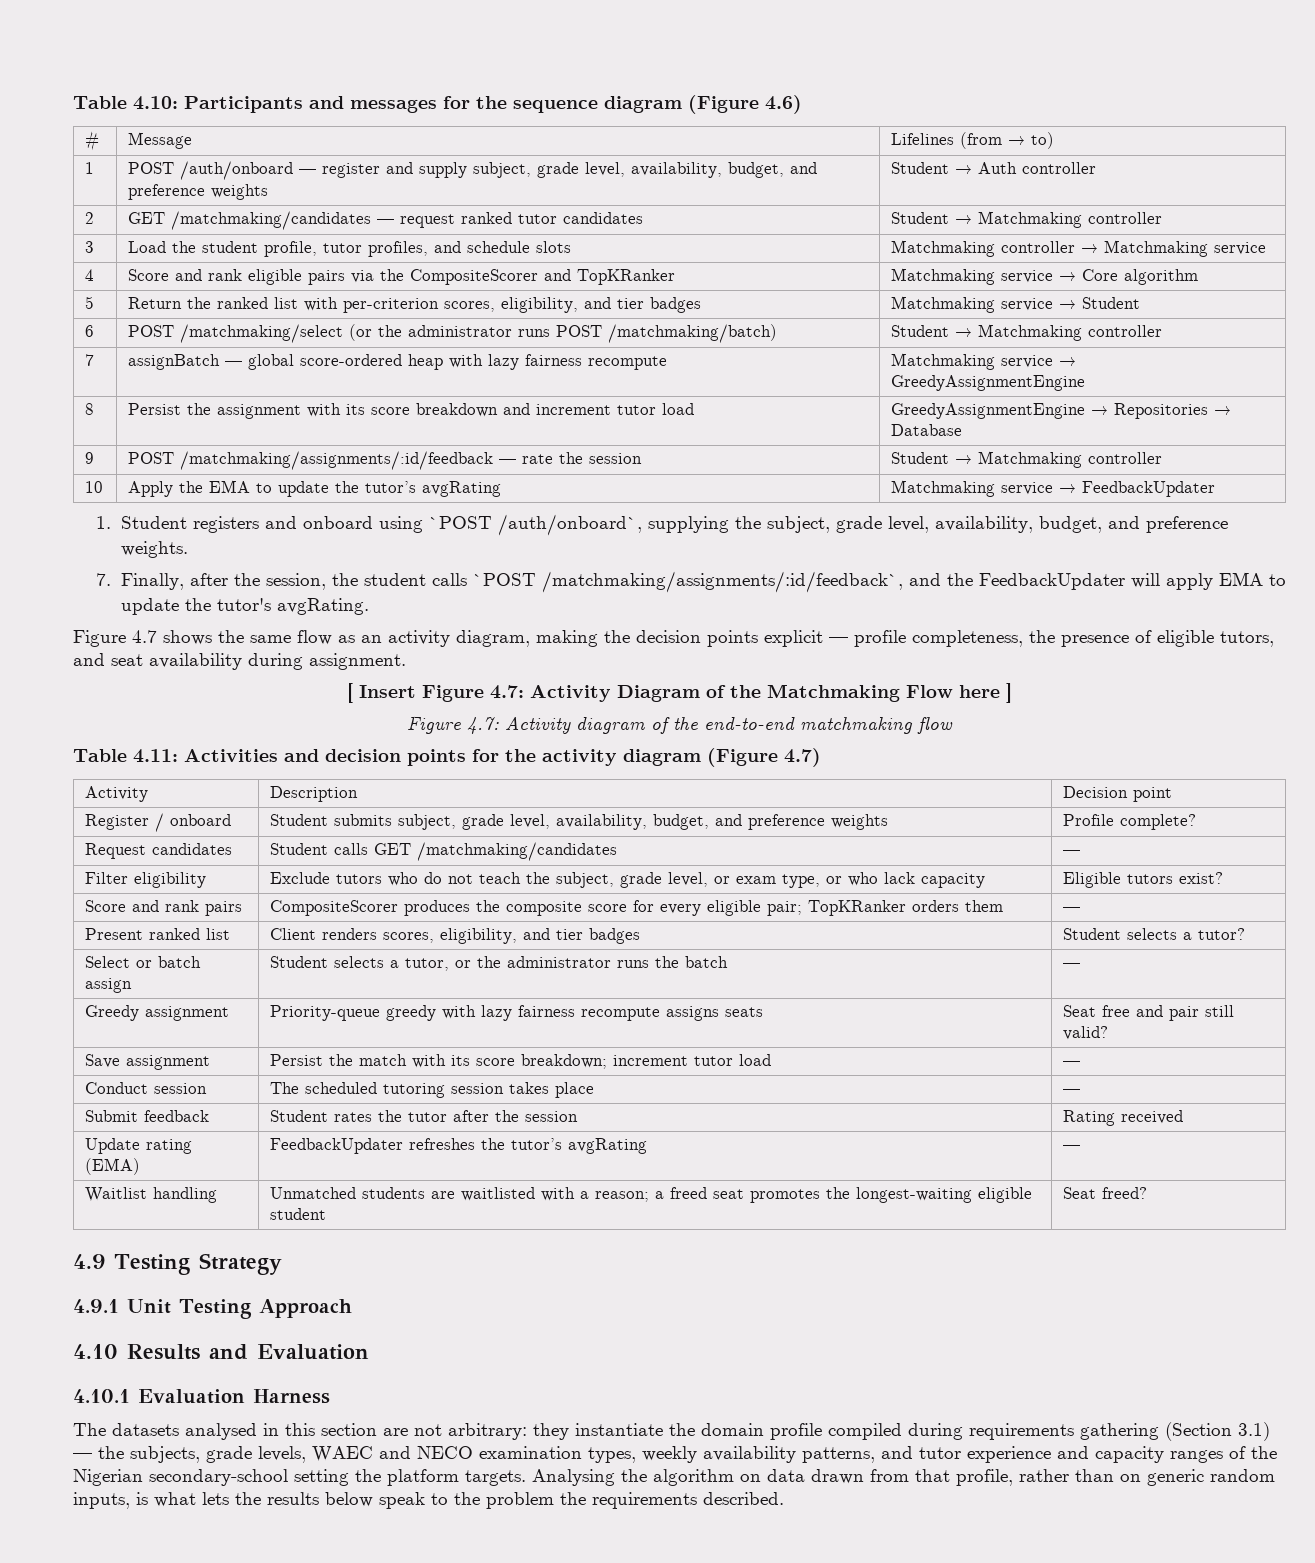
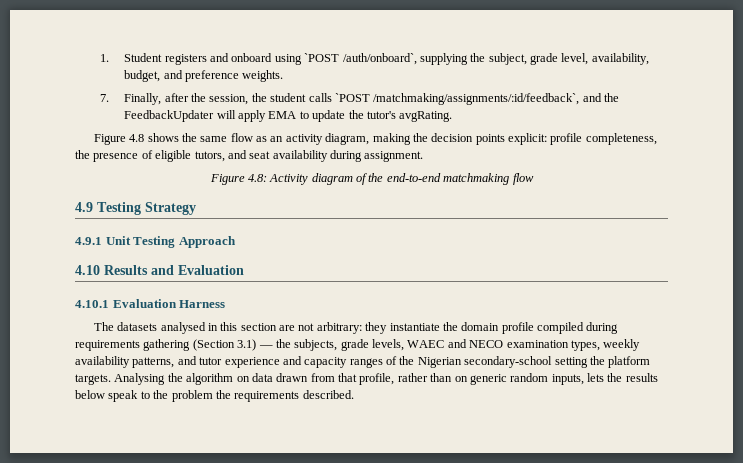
- Table 4.10: Participants and messages for the sequence diagram (Figure 4.6)
- # | Message | Lifelines (from → to)
- 1 | POST /auth/onboard — register and supply subject, grade level, availability, budget, and preference weights | Student → Auth controller
- 2 | GET /matchmaking/candidates — request ranked tutor candidates | Student → Matchmaking controller
- 3 | Load the student profile, tutor profiles, and schedule slots | Matchmaking controller → Matchmaking service
- 4 | Score and rank eligible pairs via the CompositeScorer and TopKRanker | Matchmaking service → Core algorithm
- 5 | Return the ranked list with per-criterion scores, eligibility, and tier badges | Matchmaking service → Student
- 6 | POST /matchmaking/select (or the administrator runs POST /matchmaking/batch) | Student → Matchmaking controller
- 7 | assignBatch — global score-ordered heap with lazy fairness recompute | Matchmaking service → GreedyAssignmentEngine
- 8 | Persist the assignment with its score breakdown and increment tutor load | GreedyAssignmentEngine → Repositories → Database
- 9 | POST /matchmaking/assignments/:id/feedback — rate the session | Student → Matchmaking controller
- 10 | Apply the EMA to update the tutor’s avgRating | Matchmaking service → FeedbackUpdater
- Figure 4.7 shows the same flow as an activity diagram, making the decision points explicit — profile completeness, the presence of eligible tutors, and seat availability during assignment.
+ Figure 4.8 shows the same flow as an activity diagram, making the decision points explicit: profile completeness, the presence of eligible tutors, and seat availability during assignment.
- [ Insert Figure 4.7: Activity Diagram of the Matchmaking Flow here ]
- Figure 4.7: Activity diagram of the end-to-end matchmaking flow
+ Figure 4.8: Activity diagram of the end-to-end matchmaking flow
- Table 4.11: Activities and decision points for the activity diagram (Figure 4.7)
- Activity | Description | Decision point
- Register / onboard | Student submits subject, grade level, availability, budget, and preference weights | Profile complete?
- Request candidates | Student calls GET /matchmaking/candidates | —
- Filter eligibility | Exclude tutors who do not teach the subject, grade level, or exam type, or who lack capacity | Eligible tutors exist?
- Score and rank pairs | CompositeScorer produces the composite score for every eligible pair; TopKRanker orders them | —
- Present ranked list | Client renders scores, eligibility, and tier badges | Student selects a tutor?
- Select or batch assign | Student selects a tutor, or the administrator runs the batch | —
- Greedy assignment | Priority-queue greedy with lazy fairness recompute assigns seats | Seat free and pair still valid?
- Save assignment | Persist the match with its score breakdown; increment tutor load | —
- Conduct session | The scheduled tutoring session takes place | —
- Submit feedback | Student rates the tutor after the session | Rating received
- Update rating (EMA) | FeedbackUpdater refreshes the tutor’s avgRating | —
- Waitlist handling | Unmatched students are waitlisted with a reason; a freed seat promotes the longest-waiting eligible student | Seat freed?
- Analysing the algorithm on data drawn from that profile, rather than on generic random inputs, is what lets the results below speak to the problem the requirements described.
+ Analysing the algorithm on data drawn from that profile, rather than on generic random inputs, lets the results below speak to the problem the requirements described.

